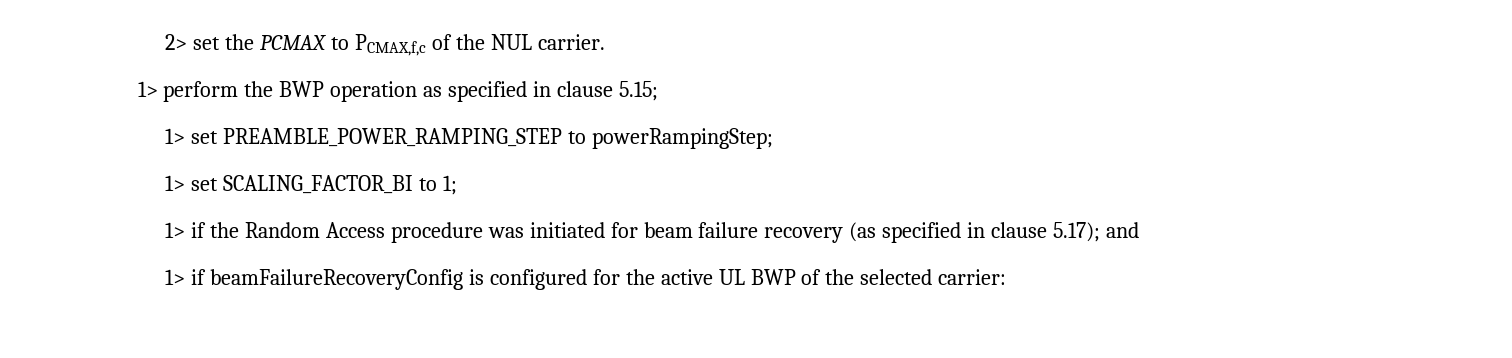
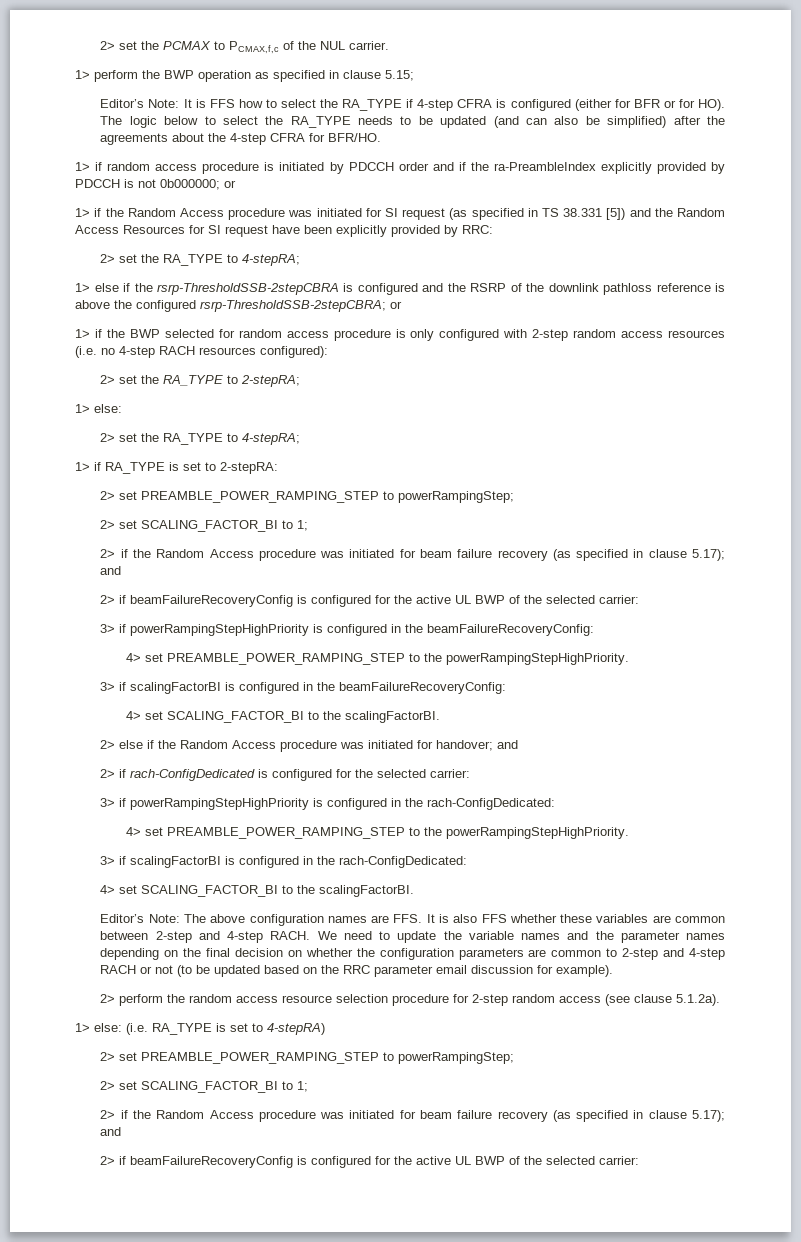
- 1> set PREAMBLE_POWER_RAMPING_STEP to powerRampingStep;
- 1> set SCALING_FACTOR_BI to 1;
- 1> if the Random Access procedure was initiated for beam failure recovery (as specified in clause 5.17); and
- 1> if beamFailureRecoveryConfig is configured for the active UL BWP of the selected carrier:
+ Editor’s Note: It is FFS how to select the RA_TYPE if 4-step CFRA is configured (either for BFR or for HO). The logic below to select the RA_TYPE needs to be updated (and can also be simplified) after the agreements about the 4-step CFRA for BFR/HO.
+ 1> if random access procedure is initiated by PDCCH order and if the ra-PreambleIndex explicitly provided by PDCCH is not 0b000000; or
+ 1> if the Random Access procedure was initiated for SI request (as specified in TS 38.331 [5]) and the Random Access Resources for SI request have been explicitly provided by RRC:
+ 2> set the RA_TYPE to 4-stepRA;
+ 1> else if the rsrp-ThresholdSSB-2stepCBRA is configured and the RSRP of the downlink pathloss reference is above the configured rsrp-ThresholdSSB-2stepCBRA; or
+ 1> if the BWP selected for random access procedure is only configured with 2-step random access resources (i.e. no 4-step RACH resources configured):
+ 2> set the RA_TYPE to 2-stepRA;
+ 1> else:
+ 2> set the RA_TYPE to 4-stepRA;
+ 1> if RA_TYPE is set to 2-stepRA:
+ 2> set PREAMBLE_POWER_RAMPING_STEP to powerRampingStep;
+ 2> set SCALING_FACTOR_BI to 1;
+ 2> if the Random Access procedure was initiated for beam failure recovery (as specified in clause 5.17); and
+ 2> if beamFailureRecoveryConfig is configured for the active UL BWP of the selected carrier:
+ 3> if powerRampingStepHighPriority is configured in the beamFailureRecoveryConfig:
+ 4> set PREAMBLE_POWER_RAMPING_STEP to the powerRampingStepHighPriority.
+ 3> if scalingFactorBI is configured in the beamFailureRecoveryConfig:
+ 4> set SCALING_FACTOR_BI to the scalingFactorBI.
+ 2> else if the Random Access procedure was initiated for handover; and
+ 2> if rach-ConfigDedicated is configured for the selected carrier:
+ 3> if powerRampingStepHighPriority is configured in the rach-ConfigDedicated:
+ 4> set PREAMBLE_POWER_RAMPING_STEP to the powerRampingStepHighPriority.
+ 3> if scalingFactorBI is configured in the rach-ConfigDedicated:
+ 4> set SCALING_FACTOR_BI to the scalingFactorBI.
+ Editor’s Note: The above configuration names are FFS. It is also FFS whether these variables are common between 2-step and 4-step RACH. We need to update the variable names and the parameter names depending on the final decision on whether the configuration parameters are common to 2-step and 4-step RACH or not (to be updated based on the RRC parameter email discussion for example).
+ 2> perform the random access resource selection procedure for 2-step random access (see clause 5.1.2a).
+ 1> else: (i.e. RA_TYPE is set to 4-stepRA)
+ 2> set PREAMBLE_POWER_RAMPING_STEP to powerRampingStep;
+ 2> set SCALING_FACTOR_BI to 1;
+ 2> if the Random Access procedure was initiated for beam failure recovery (as specified in clause 5.17); and
+ 2> if beamFailureRecoveryConfig is configured for the active UL BWP of the selected carrier:

